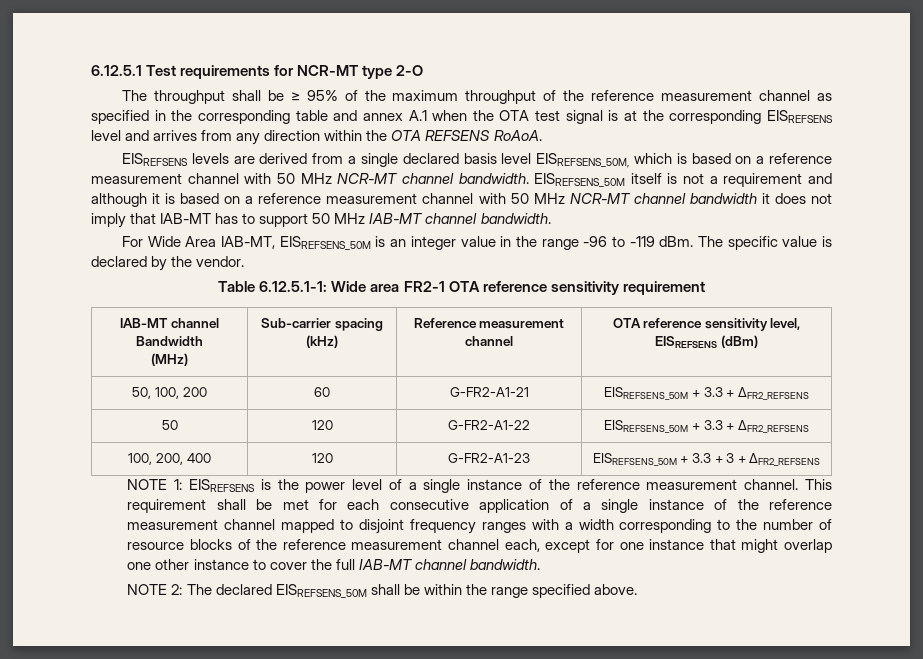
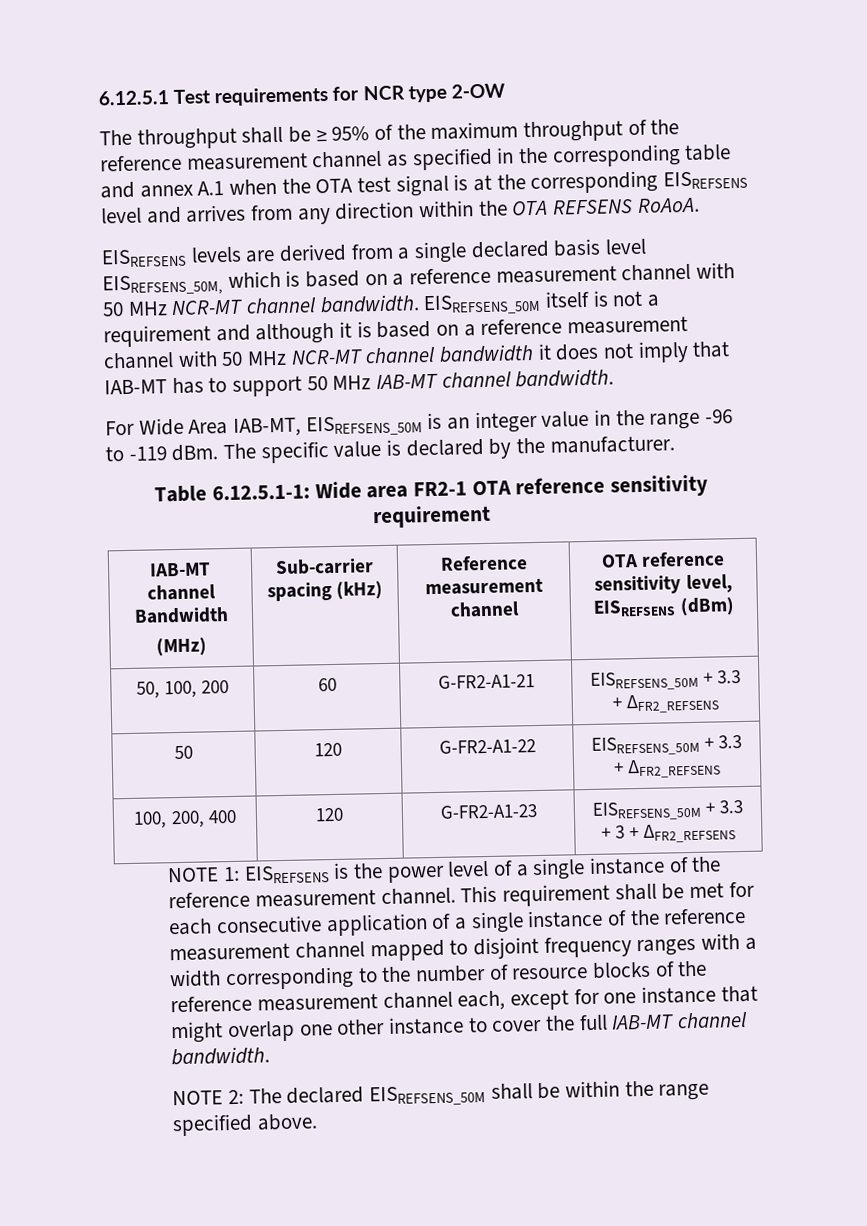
- 6.12.5.1 Test requirements for NCR-MT type 2-O
+ 6.12.5.1 Test requirements for NCR type 2-OW
- The specific value is declared by the vendor.
+ The specific value is declared by the manufacturer.

